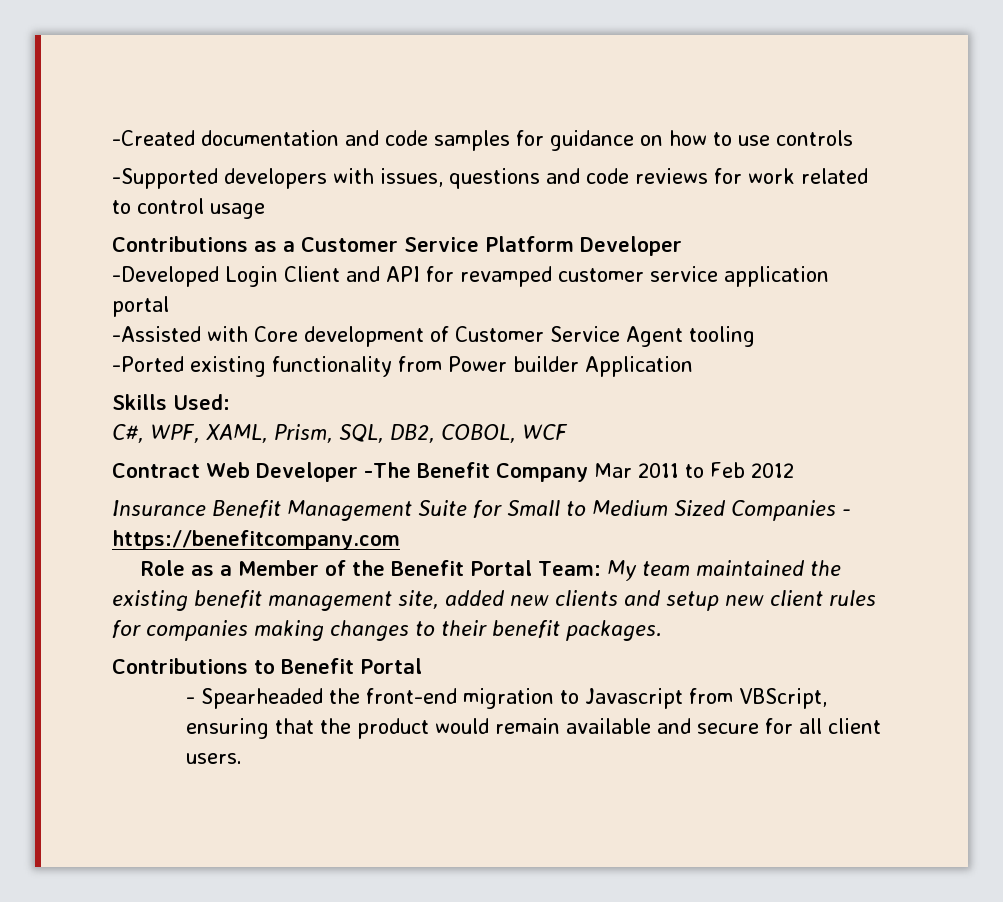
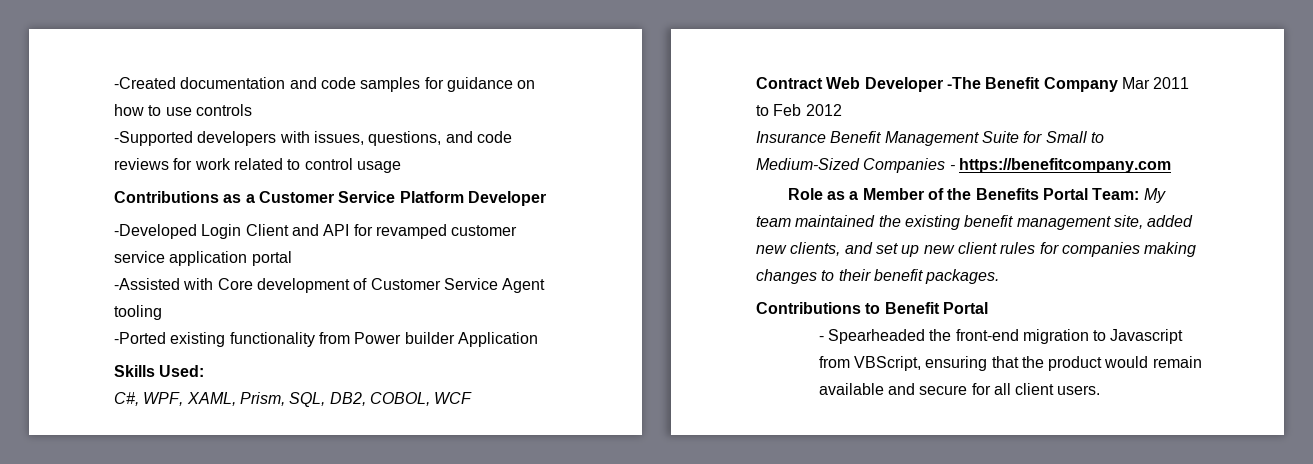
- -Supported developers with issues, questions and code reviews for work related to control usage
+ -Supported developers with issues, questions, and code reviews for work related to control usage
- Insurance Benefit Management Suite for Small to Medium Sized Companies - https://benefitcompany.com
+ Insurance Benefit Management Suite for Small to Medium-Sized Companies - https://benefitcompany.com
- Role as a Member of the Benefit Portal Team: My team maintained the existing benefit management site, added new clients and setup new client rules for companies making changes to their benefit packages.
+ Role as a Member of the Benefits Portal Team: My team maintained the existing benefit management site, added new clients, and set up new client rules for companies making changes to their benefit packages.

